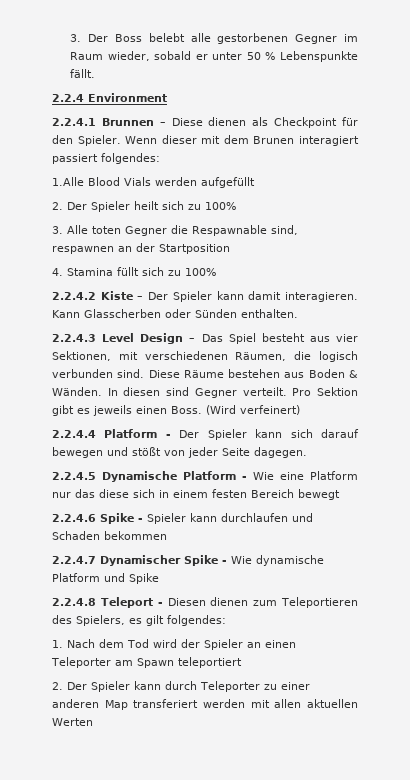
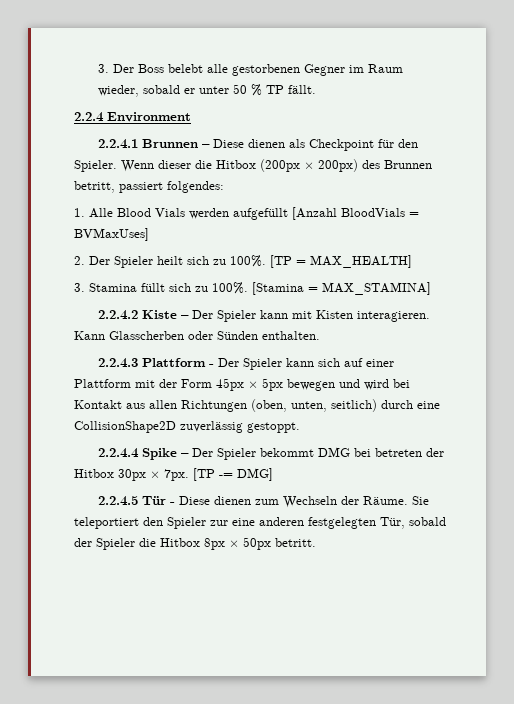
- 3. Der Boss belebt alle gestorbenen Gegner im Raum wieder, sobald er unter 50 % Lebenspunkte fällt.
+ 3. Der Boss belebt alle gestorbenen Gegner im Raum wieder, sobald er unter 50 % TP fällt.
- Wenn dieser mit dem Brunen interagiert passiert folgendes:
+ Wenn dieser die Hitbox (200px × 200px) des Brunnen betritt, passiert folgendes:
- 1.Alle Blood Vials werden aufgefüllt
+ 1. Alle Blood Vials werden aufgefüllt [Anzahl BloodVials = BVMaxUses]
- 2. Der Spieler heilt sich zu 100%
- 3. Alle toten Gegner die Respawnable sind, respawnen an der Startposition
- 4. Stamina füllt sich zu 100%
+ 2. Der Spieler heilt sich zu 100%. [TP = MAX_HEALTH]
+ 3. Stamina füllt sich zu 100%. [Stamina = MAX_STAMINA]
- 2.2.4.2 Kiste – Der Spieler kann damit interagieren.
+ 2.2.4.2 Kiste – Der Spieler kann mit Kisten interagieren.
- 2.2.4.3 Level Design – Das Spiel besteht aus vier Sektionen, mit verschiedenen Räumen, die logisch verbunden sind. Diese Räume bestehen aus Boden & Wänden. In diesen sind Gegner verteilt. Pro Sektion gibt es jeweils einen Boss. (Wird verfeinert)
- 2.2.4.4 Platform - Der Spieler kann sich darauf bewegen und stößt von jeder Seite dagegen.
- 2.2.4.5 Dynamische Platform - Wie eine Platform nur das diese sich in einem festen Bereich bewegt
- 2.2.4.6 Spike - Spieler kann durchlaufen und Schaden bekommen
- 2.2.4.7 Dynamischer Spike - Wie dynamische Platform und Spike
- 2.2.4.8 Teleport - Diesen dienen zum Teleportieren des Spielers, es gilt folgendes:
- 1. Nach dem Tod wird der Spieler an einen Teleporter am Spawn teleportiert
- 2. Der Spieler kann durch Teleporter zu einer anderen Map transferiert werden mit allen aktuellen Werten
+ 2.2.4.3 Plattform - Der Spieler kann sich auf einer Plattform mit der Form 45px × 5px bewegen und wird bei Kontakt aus allen Richtungen (oben, unten, seitlich) durch eine CollisionShape2D zuverlässig gestoppt.
+ 2.2.4.4 Spike – Der Spieler bekommt DMG bei betreten der Hitbox 30px × 7px. [TP -= DMG]
+ 2.2.4.5 Tür - Diese dienen zum Wechseln der Räume. Sie teleportiert den Spieler zur eine anderen festgelegten Tür, sobald der Spieler die Hitbox 8px × 50px betritt.

